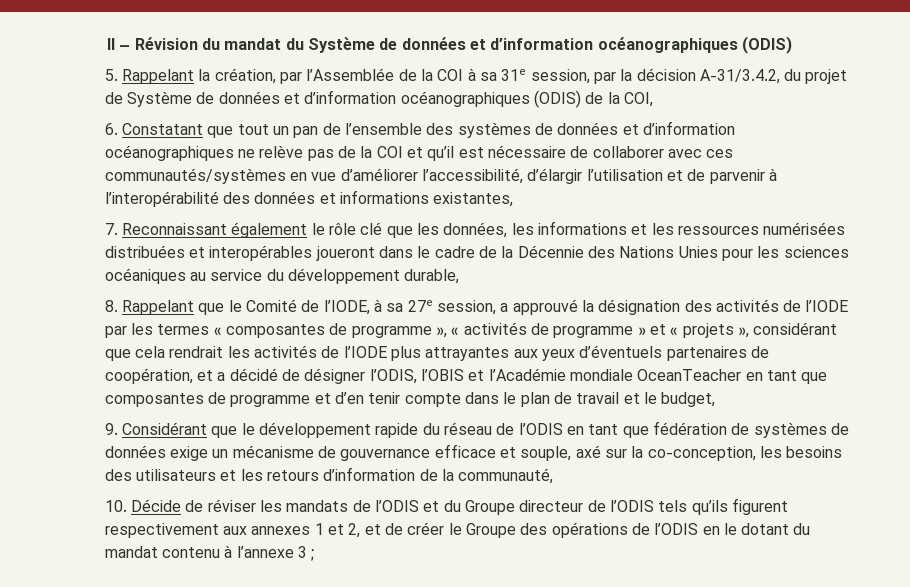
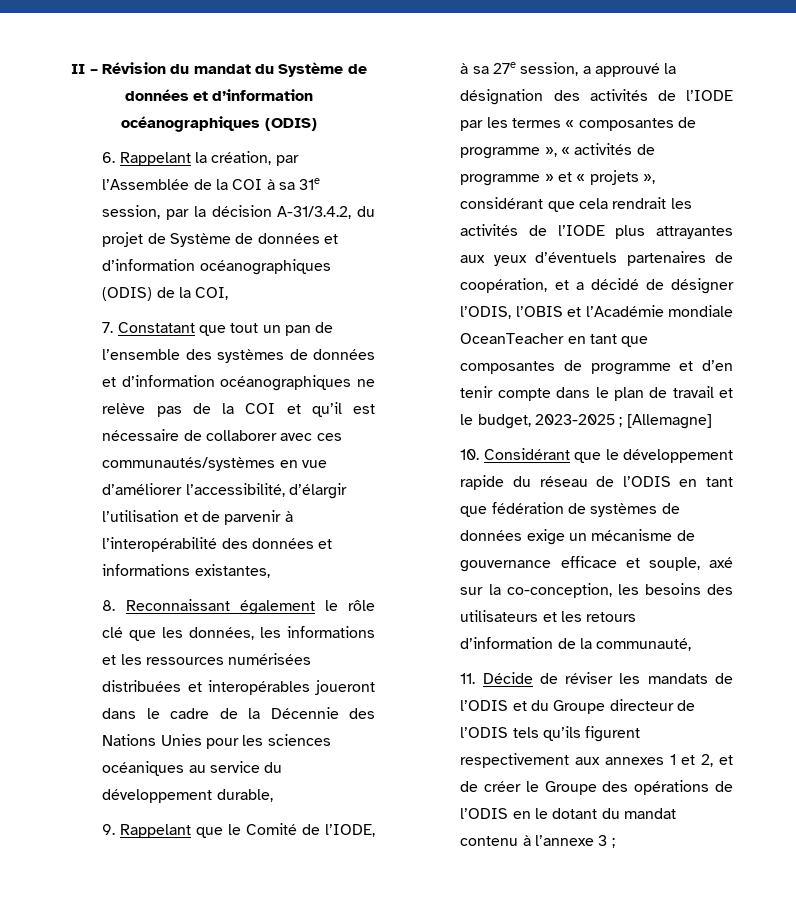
- 5. Rappelant la création, par l’Assemblée de la COI à sa 31e session, par la décision A-31/3.4.2, du projet de Système de données et d’information océanographiques (ODIS) de la COI,
+ 6. Rappelant la création, par l’Assemblée de la COI à sa 31e session, par la décision A-31/3.4.2, du projet de Système de données et d’information océanographiques (ODIS) de la COI,
- 6. Constatant que tout un pan de l’ensemble des systèmes de données et d’information océanographiques ne relève pas de la COI et qu’il est nécessaire de collaborer avec ces communautés/systèmes en vue d’améliorer l’accessibilité, d’élargir l’utilisation et de parvenir à l’interopérabilité des données et informations existantes,
+ 7. Constatant que tout un pan de l’ensemble des systèmes de données et d’information océanographiques ne relève pas de la COI et qu’il est nécessaire de collaborer avec ces communautés/systèmes en vue d’améliorer l’accessibilité, d’élargir l’utilisation et de parvenir à l’interopérabilité des données et informations existantes,
- 7. Reconnaissant également le rôle clé que les données, les informations et les ressources numérisées distribuées et interopérables joueront dans le cadre de la Décennie des Nations Unies pour les sciences océaniques au service du développement durable,
+ 8. Reconnaissant également le rôle clé que les données, les informations et les ressources numérisées distribuées et interopérables joueront dans le cadre de la Décennie des Nations Unies pour les sciences océaniques au service du développement durable,
- 8. Rappelant que le Comité de l’IODE, à sa 27e session, a approuvé la désignation des activités de l’IODE par les termes « composantes de programme », « activités de programme » et « projets », considérant que cela rendrait les activités de l’IODE plus attrayantes aux yeux d’éventuels partenaires de coopération, et a décidé de désigner l’ODIS, l’OBIS et l’Académie mondiale OceanTeacher en tant que composantes de programme et d’en tenir compte dans le plan de travail et le budget,
- 9. Considérant que le développement rapide du réseau de l’ODIS en tant que fédération de systèmes de données exige un mécanisme de gouvernance efficace et souple, axé sur la co-conception, les besoins des utilisateurs et les retours d’information de la communauté,
+ 9. Rappelant que le Comité de l’IODE, à sa 27e session, a approuvé la désignation des activités de l’IODE par les termes « composantes de programme », « activités de programme » et « projets », considérant que cela rendrait les activités de l’IODE plus attrayantes aux yeux d’éventuels partenaires de coopération, et a décidé de désigner l’ODIS, l’OBIS et l’Académie mondiale OceanTeacher en tant que composantes de programme et d’en tenir compte dans le plan de travail et le budget, 2023-2025 ; [Allemagne]
+ 10. Considérant que le développement rapide du réseau de l’ODIS en tant que fédération de systèmes de données exige un mécanisme de gouvernance efficace et souple, axé sur la co-conception, les besoins des utilisateurs et les retours d’information de la communauté,
- 10. Décide de réviser les mandats de l’ODIS et du Groupe directeur de l’ODIS tels qu’ils figurent respectivement aux annexes 1 et 2, et de créer le Groupe des opérations de l’ODIS en le dotant du mandat contenu à l’annexe 3 ;
+ 11. Décide de réviser les mandats de l’ODIS et du Groupe directeur de l’ODIS tels qu’ils figurent respectivement aux annexes 1 et 2, et de créer le Groupe des opérations de l’ODIS en le dotant du mandat contenu à l’annexe 3 ;

